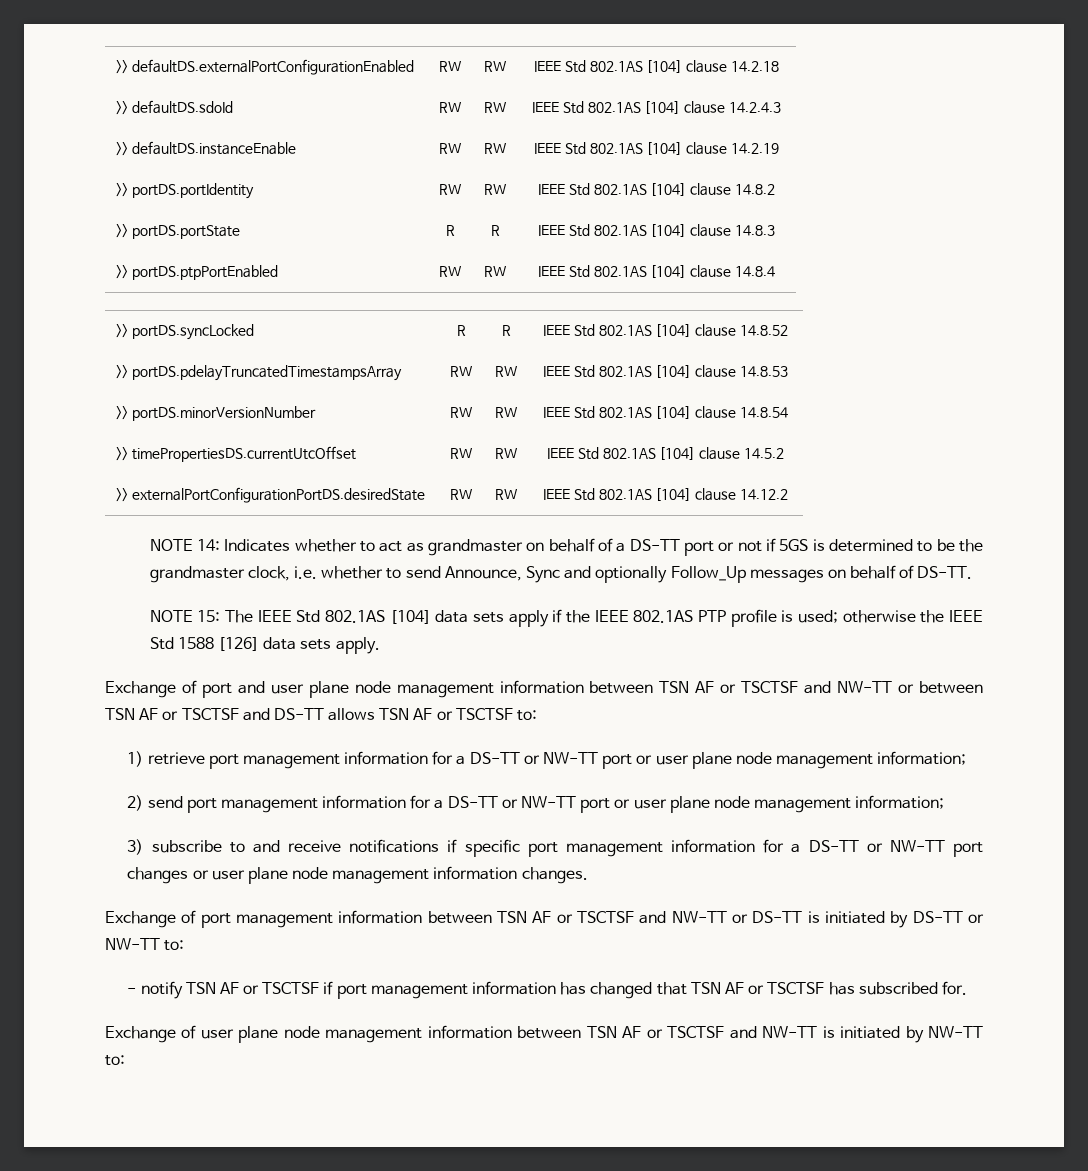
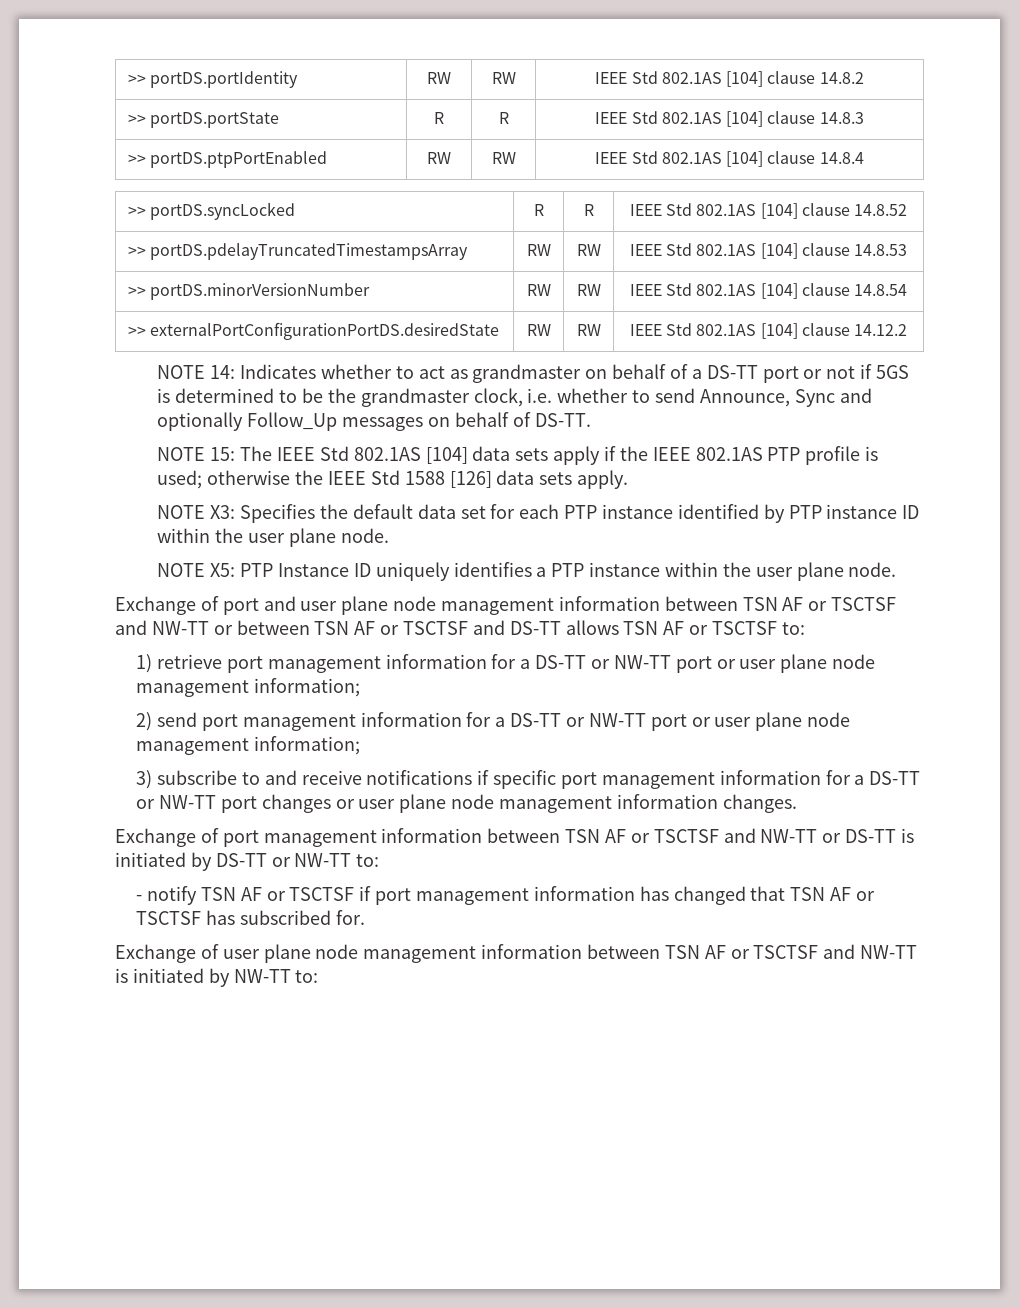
- >> defaultDS.externalPortConfigurationEnabled | RW | RW | IEEE Std 802.1AS [104] clause 14.2.18
- >> defaultDS.sdoId | RW | RW | IEEE Std 802.1AS [104] clause 14.2.4.3
- >> defaultDS.instanceEnable | RW | RW | IEEE Std 802.1AS [104] clause 14.2.19
- >> timePropertiesDS.currentUtcOffset | RW | RW | IEEE Std 802.1AS [104] clause 14.5.2
+ NOTE X3: Specifies the default data set for each PTP instance identified by PTP instance ID within the user plane node.
+ NOTE X5: PTP Instance ID uniquely identifies a PTP instance within the user plane node.

